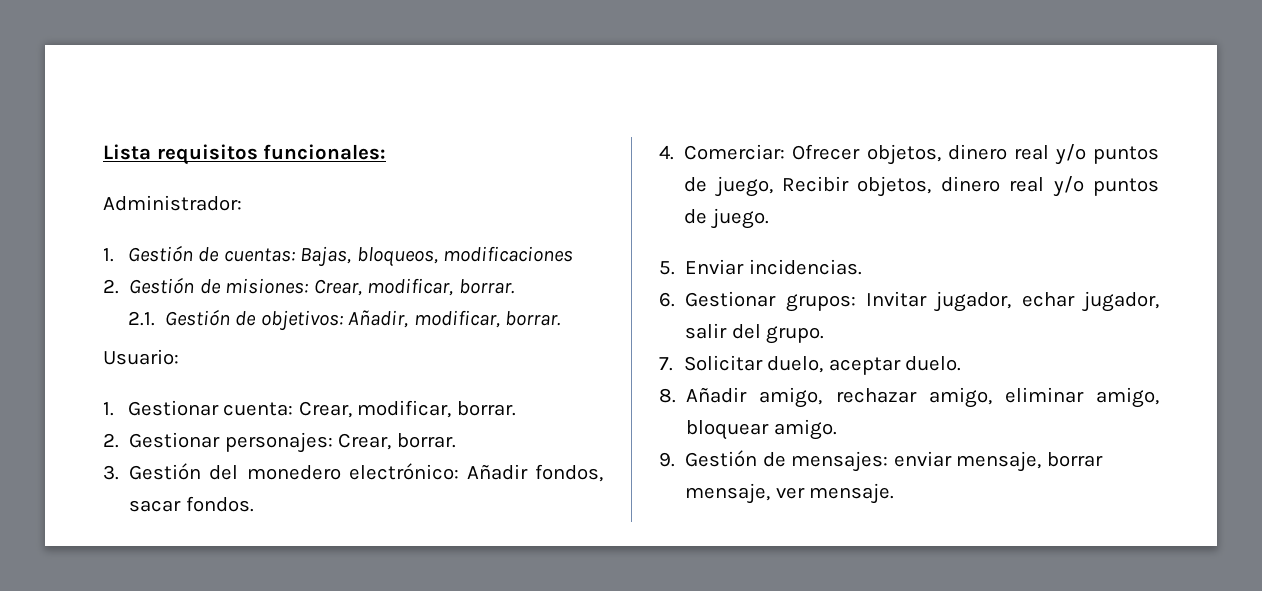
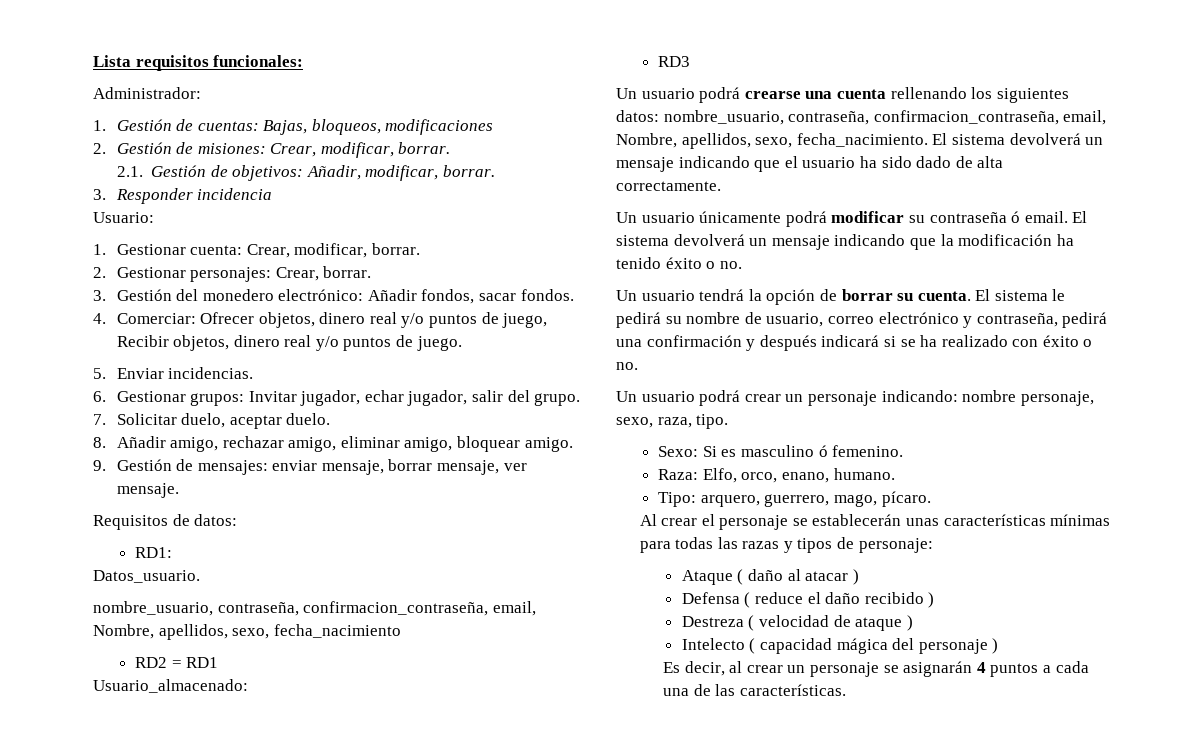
+ 3. Responder incidencia
+ Requisitos de datos:
+ RD1:
+ Datos_usuario.
+ nombre_usuario, contraseña, confirmacion_contraseña, email, Nombre, apellidos, sexo, fecha_nacimiento
+ RD2 = RD1
+ Usuario_almacenado:
+ RD3
+ Un usuario podrá crearse una cuenta rellenando los siguientes datos: nombre_usuario, contraseña, confirmacion_contraseña, email, Nombre, apellidos, sexo, fecha_nacimiento. El sistema devolverá un mensaje indicando que el usuario ha sido dado de alta correctamente.
+ Un usuario únicamente podrá modificar su contraseña ó email. El sistema devolverá un mensaje indicando que la modificación ha tenido éxito o no.
+ Un usuario tendrá la opción de borrar su cuenta. El sistema le pedirá su nombre de usuario, correo electrónico y contraseña, pedirá una confirmación y después indicará si se ha realizado con éxito o no.
+ Un usuario podrá crear un personaje indicando: nombre personaje, sexo, raza, tipo.
+ Sexo: Si es masculino ó femenino.
+ Raza: Elfo, orco, enano, humano.
+ Tipo: arquero, guerrero, mago, pícaro.
+ Al crear el personaje se establecerán unas características mínimas para todas las razas y tipos de personaje:
+ Ataque ( daño al atacar )
+ Defensa ( reduce el daño recibido )
+ Destreza ( velocidad de ataque )
+ Intelecto ( capacidad mágica del personaje )
+ Es decir, al crear un personaje se asignarán 4 puntos a cada una de las características.

